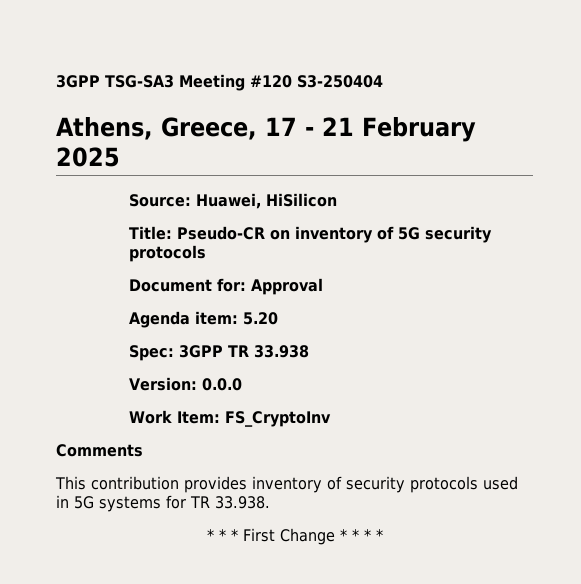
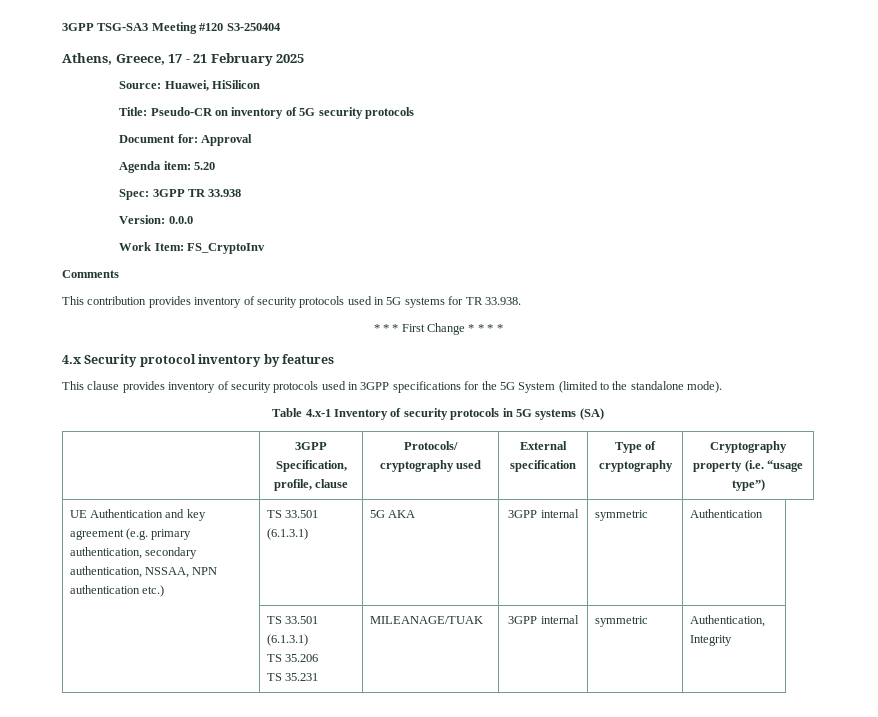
+ 4.x Security protocol inventory by features
+ This clause provides inventory of security protocols used in 3GPP specifications for the 5G System (limited to the standalone mode).
+ Table 4.x-1 Inventory of security protocols in 5G systems (SA)
+ | 3GPP Specification, profile, clause | Protocols/ cryptography used | External specification | Type of cryptography | Cryptography property (i.e. “usage type”)
+ UE Authentication and key agreement (e.g. primary authentication, secondary authentication, NSSAA, NPN authentication etc.) | TS 33.501 (6.1.3.1) | 5G AKA | 3GPP internal | symmetric | Authentication
+ | TS 33.501 (6.1.3.1)
+ TS 35.206
+ TS 35.231 | MILEANAGE/TUAK | 3GPP internal | symmetric | Authentication, Integrity

